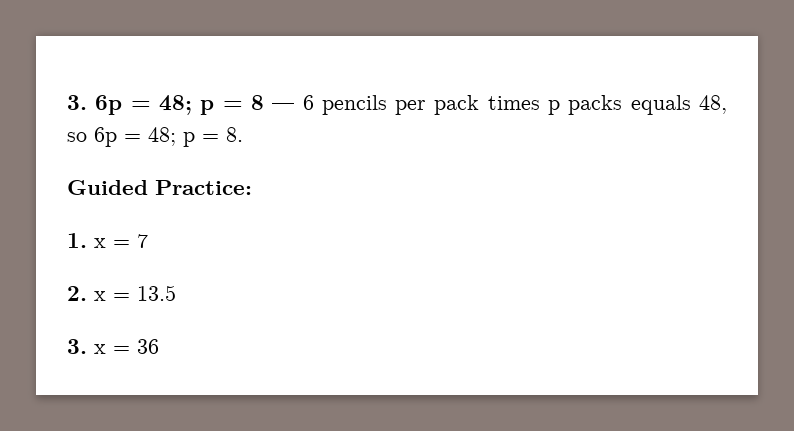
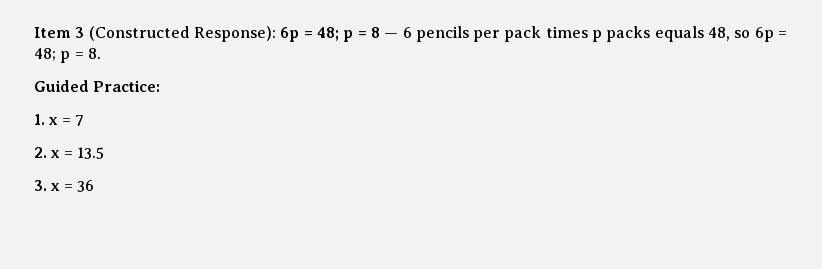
- 3. 6p = 48; p = 8 — 6 pencils per pack times p packs equals 48, so 6p = 48; p = 8.
+ Item 3 (Constructed Response): 6p = 48; p = 8 — 6 pencils per pack times p packs equals 48, so 6p = 48; p = 8.

